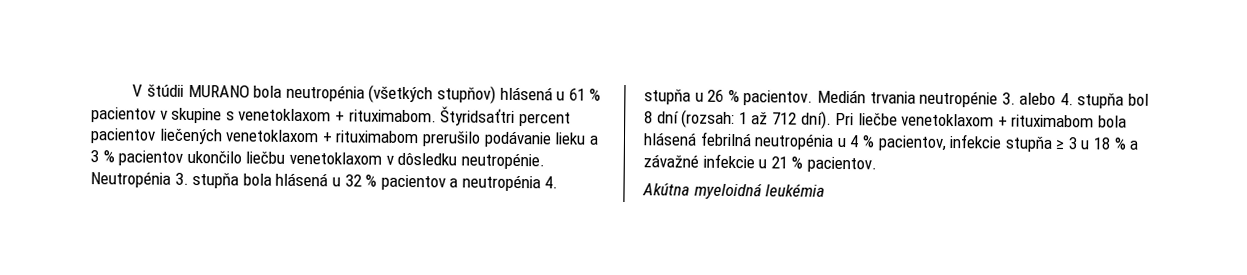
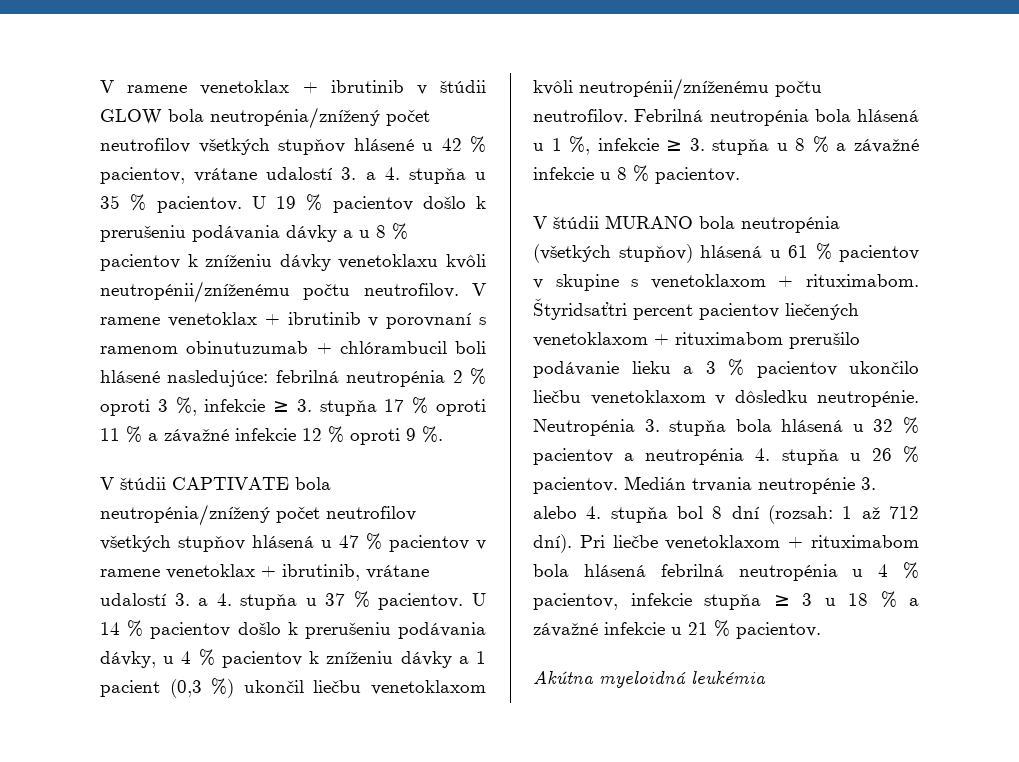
+ V ramene venetoklax + ibrutinib v štúdii GLOW bola neutropénia/znížený počet neutrofilov všetkých stupňov hlásené u 42 % pacientov, vrátane udalostí 3. a 4. stupňa u 35 % pacientov. U 19 % pacientov došlo k prerušeniu podávania dávky a u 8 % pacientov k zníženiu dávky venetoklaxu kvôli neutropénii/zníženému počtu neutrofilov. V ramene venetoklax + ibrutinib v porovnaní s ramenom obinutuzumab + chlórambucil boli hlásené nasledujúce: febrilná neutropénia 2 % oproti 3 %, infekcie ≥ 3. stupňa 17 % oproti 11 % a závažné infekcie 12 % oproti 9 %.
+ V štúdii CAPTIVATE bola neutropénia/znížený počet neutrofilov všetkých stupňov hlásená u 47 % pacientov v ramene venetoklax + ibrutinib, vrátane udalostí 3. a 4. stupňa u 37 % pacientov. U 14 % pacientov došlo k prerušeniu podávania dávky, u 4 % pacientov k zníženiu dávky a 1 pacient (0,3 %) ukončil liečbu venetoklaxom kvôli neutropénii/zníženému počtu neutrofilov. Febrilná neutropénia bola hlásená u 1 %, infekcie ≥ 3. stupňa u 8 % a závažné infekcie u 8 % pacientov.

